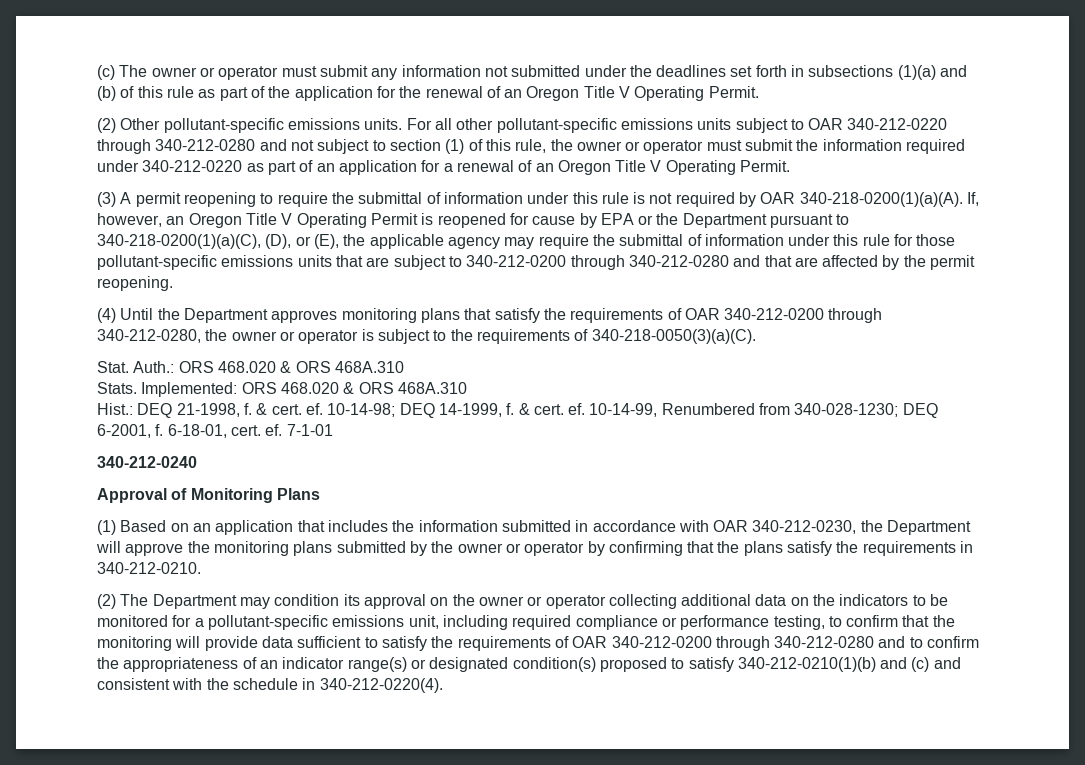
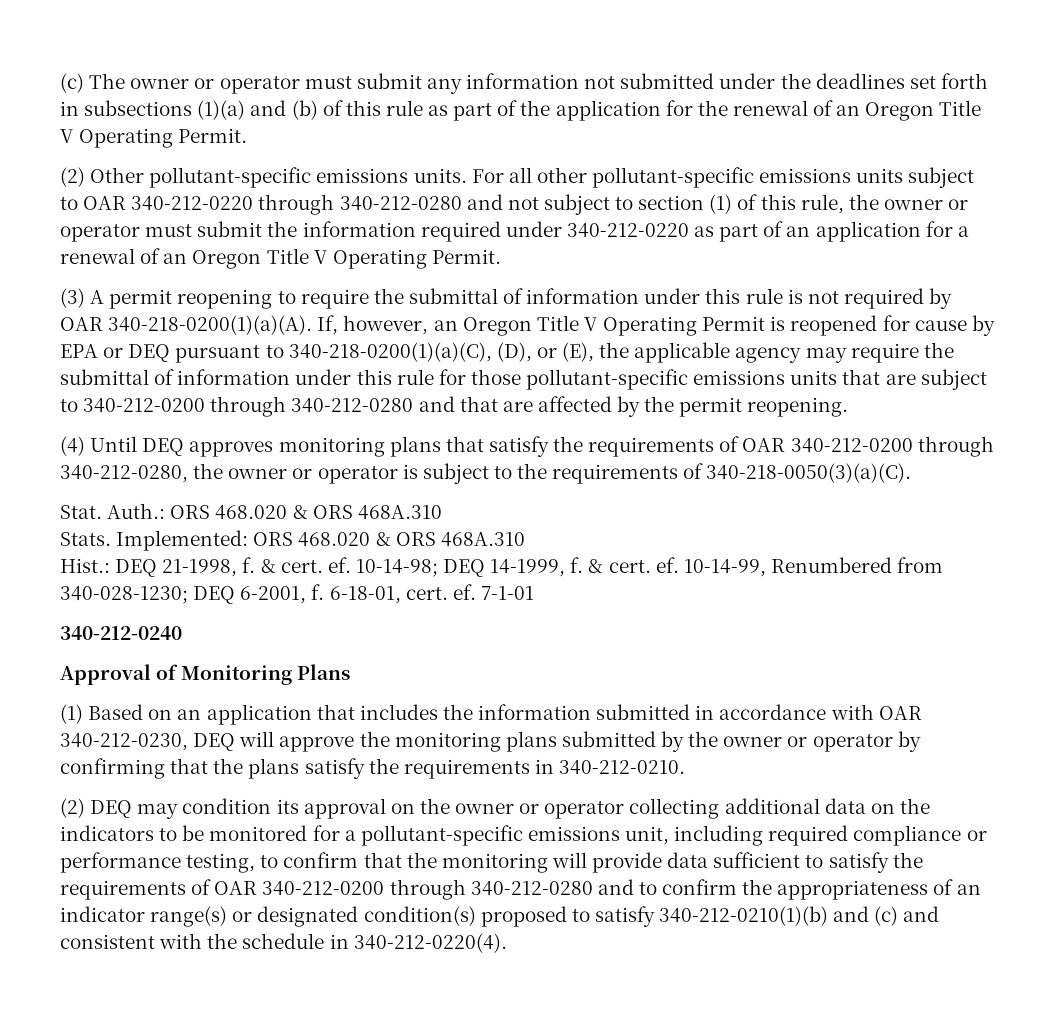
- If, however, an Oregon Title V Operating Permit is reopened for cause by EPA or the Department pursuant to 340-218-0200(1)(a)(C), (D), or (E), the applicable agency may require the submittal of information under this rule for those pollutant-specific emissions units that are subject to 340-212-0200 through 340-212-0280 and that are affected by the permit reopening.
+ If, however, an Oregon Title V Operating Permit is reopened for cause by EPA or DEQ pursuant to 340-218-0200(1)(a)(C), (D), or (E), the applicable agency may require the submittal of information under this rule for those pollutant-specific emissions units that are subject to 340-212-0200 through 340-212-0280 and that are affected by the permit reopening.
- (4) Until the Department approves monitoring plans that satisfy the requirements of OAR 340-212-0200 through 340-212-0280, the owner or operator is subject to the requirements of 340-218-0050(3)(a)(C).
+ (4) Until DEQ approves monitoring plans that satisfy the requirements of OAR 340-212-0200 through 340-212-0280, the owner or operator is subject to the requirements of 340-218-0050(3)(a)(C).
- (1) Based on an application that includes the information submitted in accordance with OAR 340-212-0230, the Department will approve the monitoring plans submitted by the owner or operator by confirming that the plans satisfy the requirements in 340-212-0210.
+ (1) Based on an application that includes the information submitted in accordance with OAR 340-212-0230, DEQ will approve the monitoring plans submitted by the owner or operator by confirming that the plans satisfy the requirements in 340-212-0210.
- (2) The Department may condition its approval on the owner or operator collecting additional data on the indicators to be monitored for a pollutant-specific emissions unit, including required compliance or performance testing, to confirm that the monitoring will provide data sufficient to satisfy the requirements of OAR 340-212-0200 through 340-212-0280 and to confirm the appropriateness of an indicator range(s) or designated condition(s) proposed to satisfy 340-212-0210(1)(b) and (c) and consistent with the schedule in 340-212-0220(4).
+ (2) DEQ may condition its approval on the owner or operator collecting additional data on the indicators to be monitored for a pollutant-specific emissions unit, including required compliance or performance testing, to confirm that the monitoring will provide data sufficient to satisfy the requirements of OAR 340-212-0200 through 340-212-0280 and to confirm the appropriateness of an indicator range(s) or designated condition(s) proposed to satisfy 340-212-0210(1)(b) and (c) and consistent with the schedule in 340-212-0220(4).

